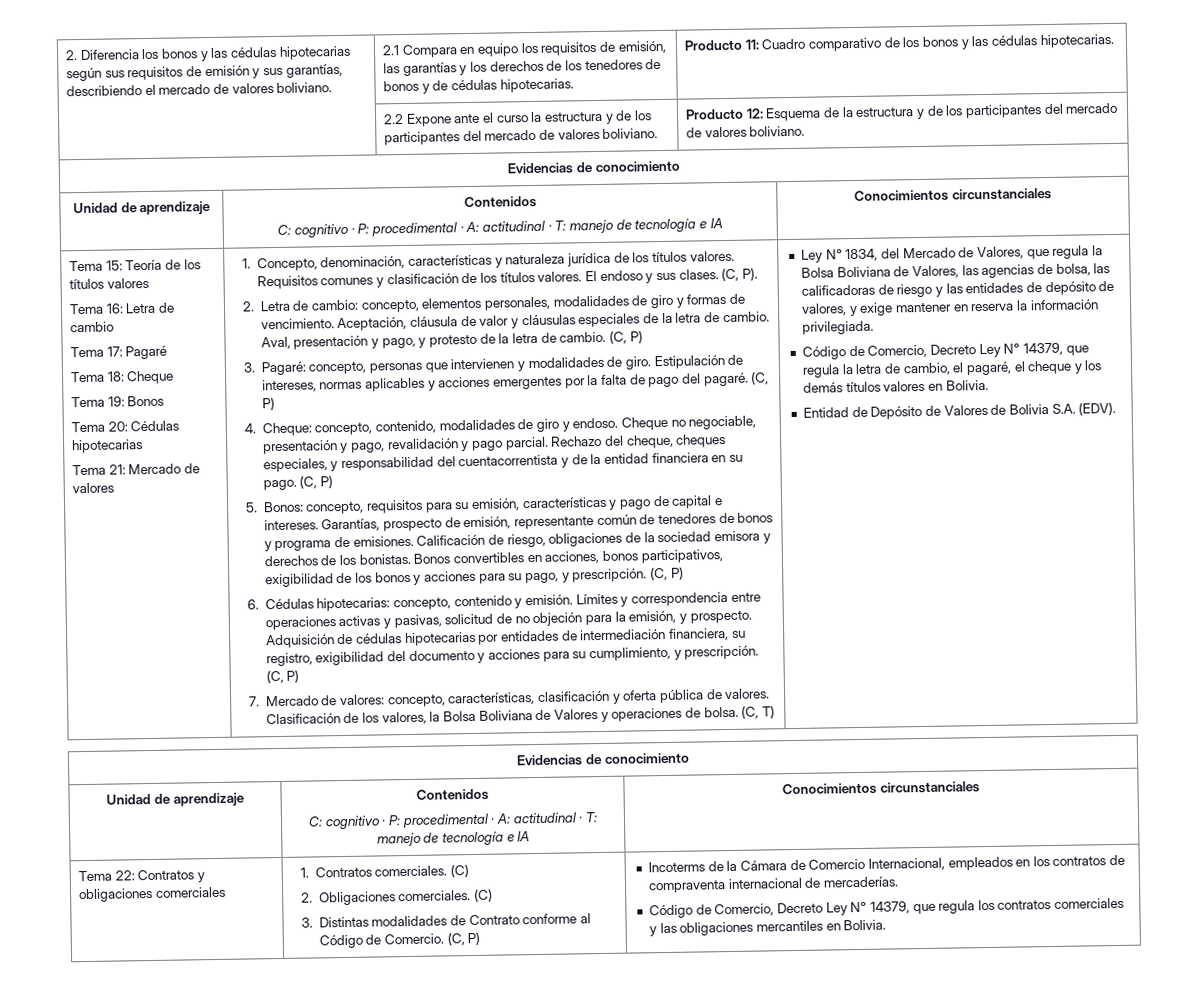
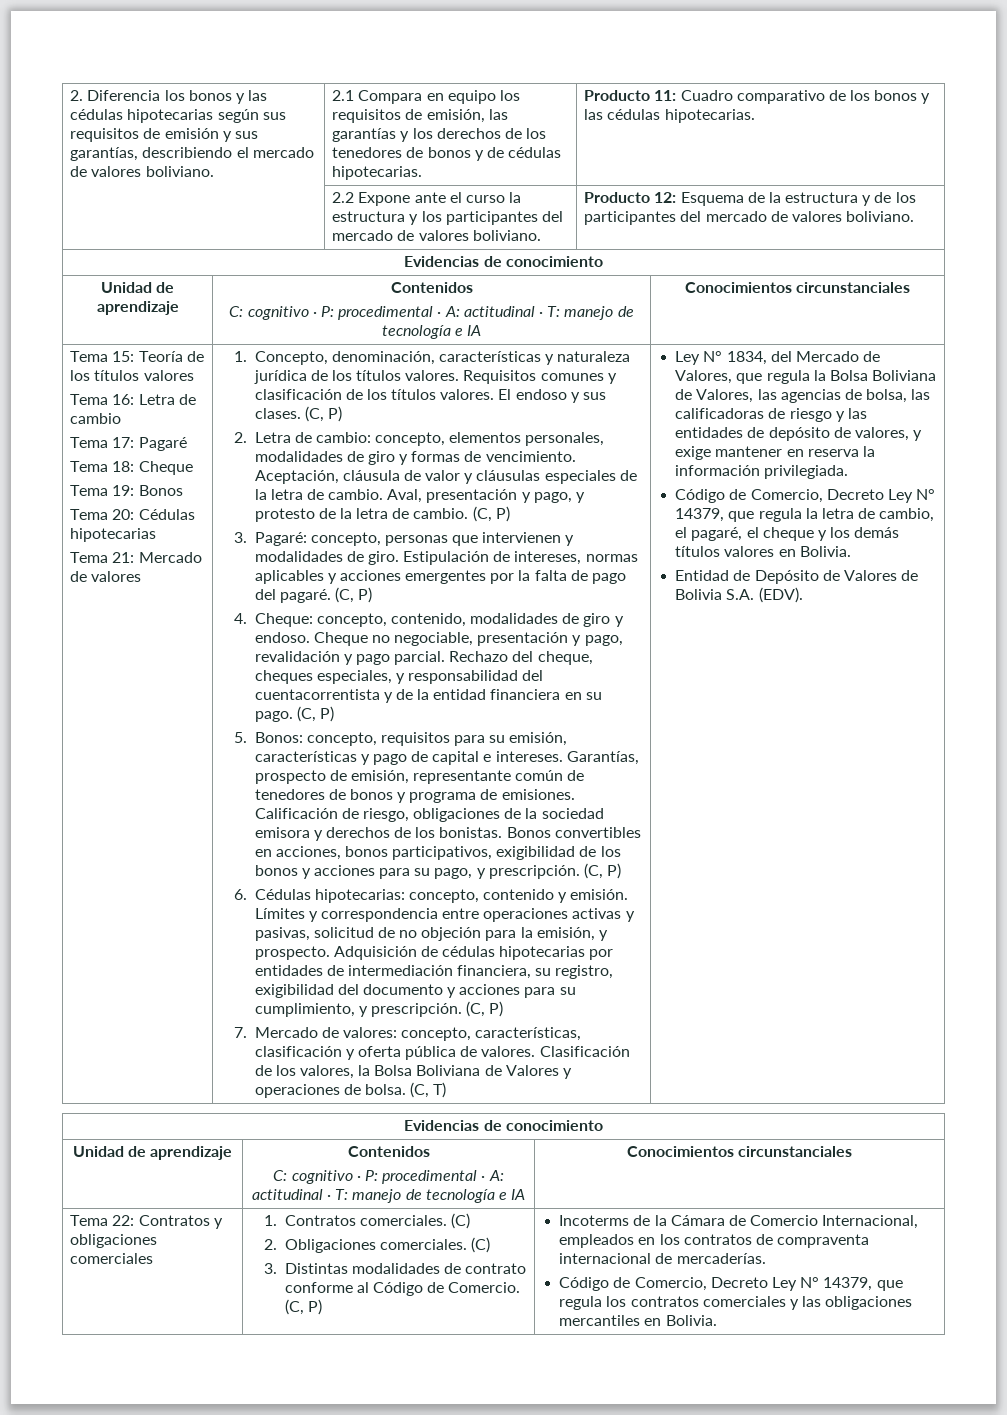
- | 2.2 Expone ante el curso la estructura y de los participantes del mercado de valores boliviano. | Producto 12: Esquema de la estructura y de los participantes del mercado de valores boliviano.
+ | 2.2 Expone ante el curso la estructura y los participantes del mercado de valores boliviano. | Producto 12: Esquema de la estructura y de los participantes del mercado de valores boliviano.
- El endoso y sus clases. (C, P).
+ El endoso y sus clases. (C, P)
- 3. Distintas modalidades de Contrato conforme al Código de Comercio.
+ 3. Distintas modalidades de contrato conforme al Código de Comercio.

